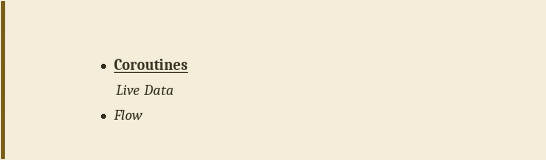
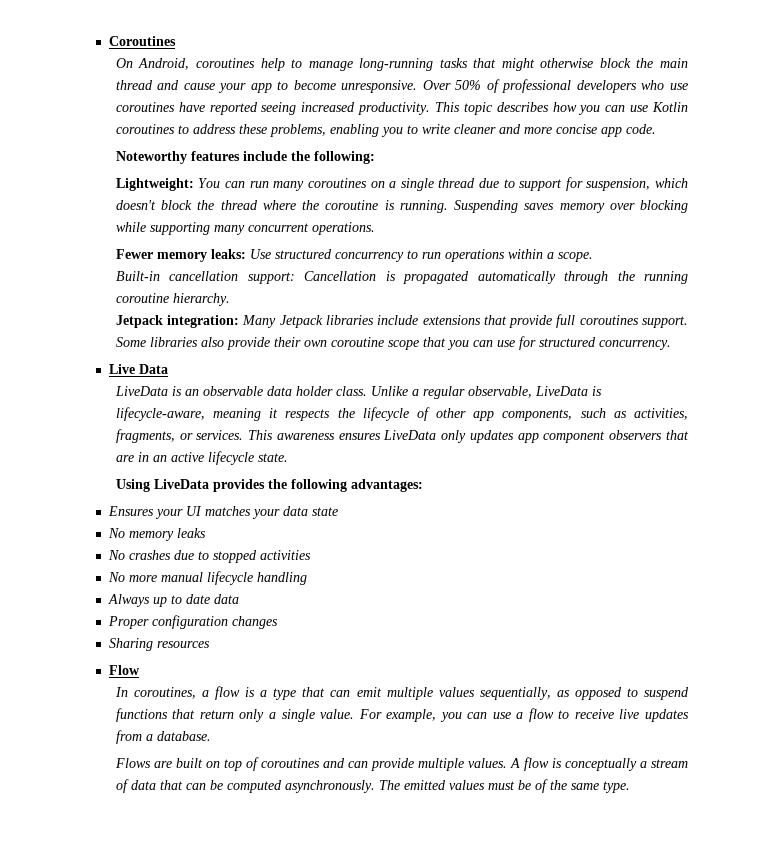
+ On Android, coroutines help to manage long-running tasks that might otherwise block the main thread and cause your app to become unresponsive. Over 50% of professional developers who use coroutines have reported seeing increased productivity. This topic describes how you can use Kotlin coroutines to address these problems, enabling you to write cleaner and more concise app code.
+ Noteworthy features include the following:
+ Lightweight: You can run many coroutines on a single thread due to support for suspension, which doesn't block the thread where the coroutine is running. Suspending saves memory over blocking while supporting many concurrent operations.
+ Fewer memory leaks: Use structured concurrency to run operations within a scope.
+ Built-in cancellation support: Cancellation is propagated automatically through the running coroutine hierarchy.
+ Jetpack integration: Many Jetpack libraries include extensions that provide full coroutines support. Some libraries also provide their own coroutine scope that you can use for structured concurrency.
  Live Data
+ LiveData is an observable data holder class. Unlike a regular observable, LiveData is lifecycle-aware, meaning it respects the lifecycle of other app components, such as activities, fragments, or services. This awareness ensures LiveData only updates app component observers that are in an active lifecycle state.
+ Using LiveData provides the following advantages:
+ Ensures your UI matches your data state
+ No memory leaks
+ No crashes due to stopped activities
+ No more manual lifecycle handling
+ Always up to date data
+ Proper configuration changes
+ Sharing resources
  Flow
+ In coroutines, a flow is a type that can emit multiple values sequentially, as opposed to suspend functions that return only a single value. For example, you can use a flow to receive live updates from a database.
+ Flows are built on top of coroutines and can provide multiple values. A flow is conceptually a stream of data that can be computed asynchronously. The emitted values must be of the same type.

